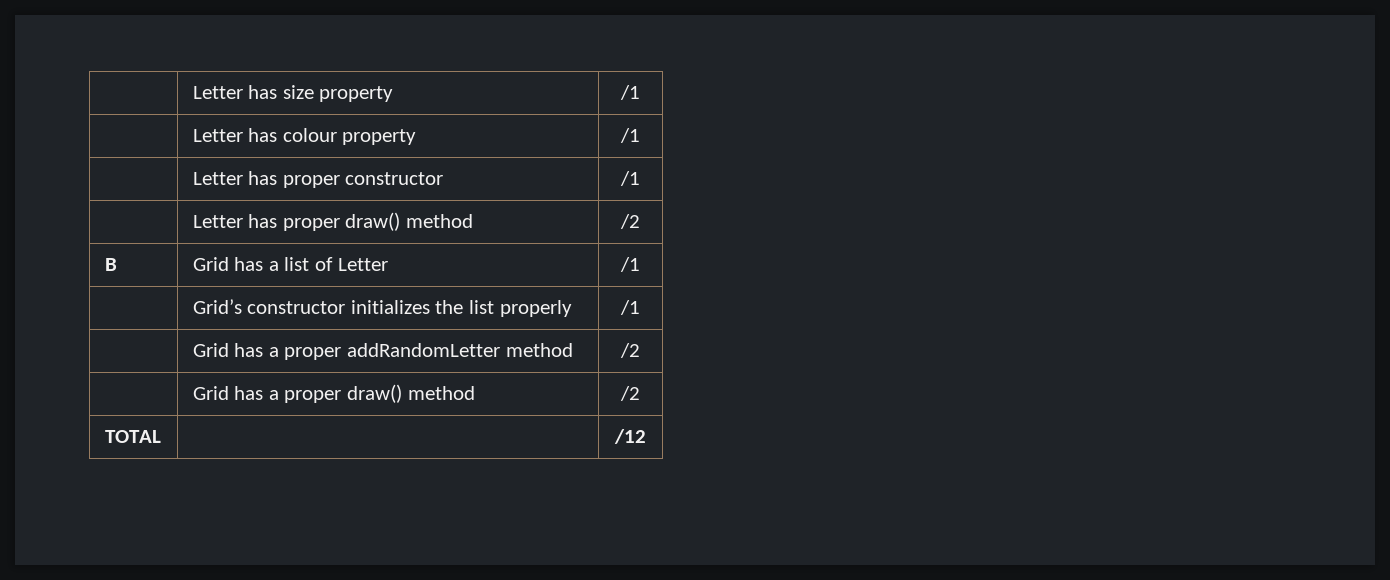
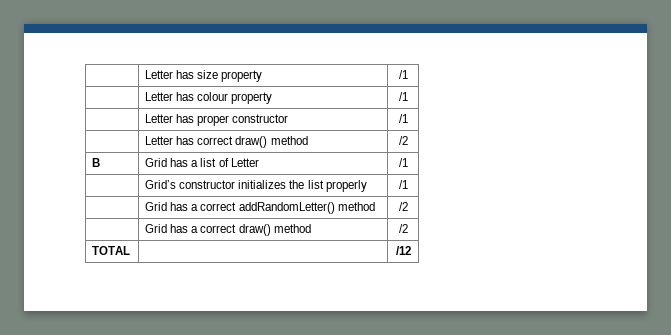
- | Letter has proper draw() method | /2
+ | Letter has correct draw() method | /2
- | Grid has a proper addRandomLetter method | /2
+ | Grid has a correct addRandomLetter() method | /2
- | Grid has a proper draw() method | /2
+ | Grid has a correct draw() method | /2

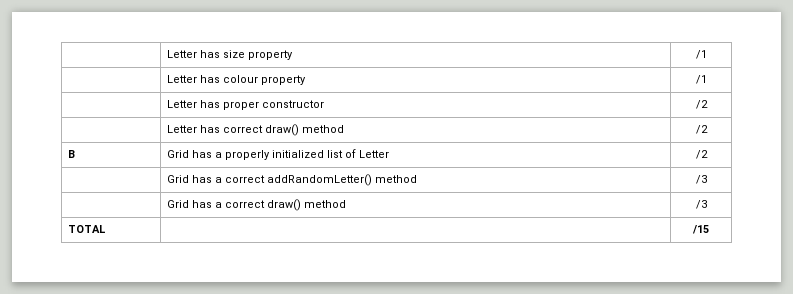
- | Letter has proper constructor | /1
+ | Letter has proper constructor | /2
- B | Grid has a list of Letter | /1
- | Grid’s constructor initializes the list properly | /1
+ B | Grid has a properly initialized list of Letter | /2
- | Grid has a correct addRandomLetter() method | /2
+ | Grid has a correct addRandomLetter() method | /3
- | Grid has a correct draw() method | /2
+ | Grid has a correct draw() method | /3
- TOTAL | | /12
+ TOTAL | | /15

